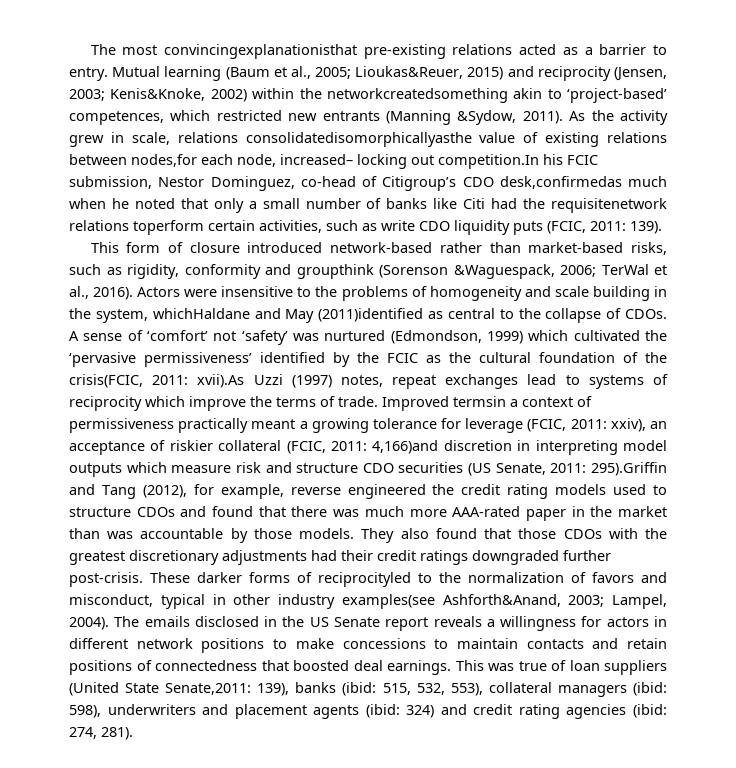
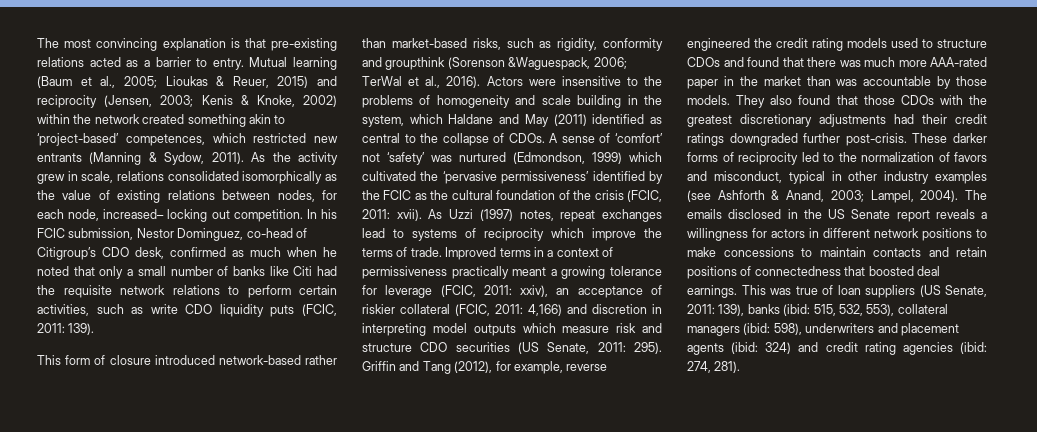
- The most convincingexplanationisthat pre-existing relations acted as a barrier to entry.
+ The most convincing explanation is that pre-existing relations acted as a barrier to entry.
- Mutual learning (Baum et al., 2005; Lioukas&Reuer, 2015) and reciprocity (Jensen, 2003; Kenis&Knoke, 2002) within the networkcreatedsomething akin to ‘project-based’ competences, which restricted new entrants (Manning &Sydow, 2011).
+ Mutual learning (Baum et al., 2005; Lioukas & Reuer, 2015) and reciprocity (Jensen, 2003; Kenis & Knoke, 2002) within the network created something akin to ‘project-based’ competences, which restricted new entrants (Manning & Sydow, 2011).
- As the activity grew in scale, relations consolidatedisomorphicallyasthe value of existing relations between nodes,for each node, increased– locking out competition.In his FCIC submission, Nestor Dominguez, co-head of Citigroup’s CDO desk,confirmedas much when he noted that only a small number of banks like Citi had the requisitenetwork relations toperform certain activities, such as write CDO liquidity puts (FCIC, 2011: 139).
+ As the activity grew in scale, relations consolidated isomorphically as the value of existing relations between nodes, for each node, increased– locking out competition. In his FCIC submission, Nestor Dominguez, co-head of Citigroup’s CDO desk, confirmed as much when he noted that only a small number of banks like Citi had the requisite network relations to perform certain activities, such as write CDO liquidity puts (FCIC, 2011: 139).
- Actors were insensitive to the problems of homogeneity and scale building in the system, whichHaldane and May (2011)identified as central to the collapse of CDOs.
+ Actors were insensitive to the problems of homogeneity and scale building in the system, which Haldane and May (2011) identified as central to the collapse of CDOs.
- A sense of ‘comfort’ not ‘safety’ was nurtured (Edmondson, 1999) which cultivated the ‘pervasive permissiveness’ identified by the FCIC as the cultural foundation of the crisis(FCIC, 2011: xvii).As Uzzi (1997) notes, repeat exchanges lead to systems of reciprocity which improve the terms of trade.
+ A sense of ‘comfort’ not ‘safety’ was nurtured (Edmondson, 1999) which cultivated the ‘pervasive permissiveness’ identified by the FCIC as the cultural foundation of the crisis (FCIC, 2011: xvii). As Uzzi (1997) notes, repeat exchanges lead to systems of reciprocity which improve the terms of trade.
- Improved termsin a context of permissiveness practically meant a growing tolerance for leverage (FCIC, 2011:
+ Improved terms in a context of permissiveness practically meant a growing tolerance for leverage (FCIC, 2011:
- 4,166)and discretion in interpreting model outputs which measure risk and structure CDO securities (US Senate, 2011:
+ 4,166) and discretion in interpreting model outputs which measure risk and structure CDO securities (US Senate, 2011:
- 295).Griffin and Tang (2012), for example, reverse engineered the credit rating models used to structure CDOs and found that there was much more AAA-rated paper in the market than was accountable by those models.
+ 295). Griffin and Tang (2012), for example, reverse engineered the credit rating models used to structure CDOs and found that there was much more AAA-rated paper in the market than was accountable by those models.
- These darker forms of reciprocityled to the normalization of favors and misconduct, typical in other industry examples(see Ashforth&Anand, 2003; Lampel, 2004).
+ These darker forms of reciprocity led to the normalization of favors and misconduct, typical in other industry examples (see Ashforth & Anand, 2003; Lampel, 2004).
- This was true of loan suppliers (United State Senate,2011: 139), banks (ibid: 515, 532, 553), collateral managers (ibid: 598), underwriters and placement agents (ibid: 324) and credit rating agencies (ibid: 274, 281).
+ This was true of loan suppliers (US Senate, 2011: 139), banks (ibid: 515, 532, 553), collateral managers (ibid: 598), underwriters and placement agents (ibid: 324) and credit rating agencies (ibid: 274, 281).

